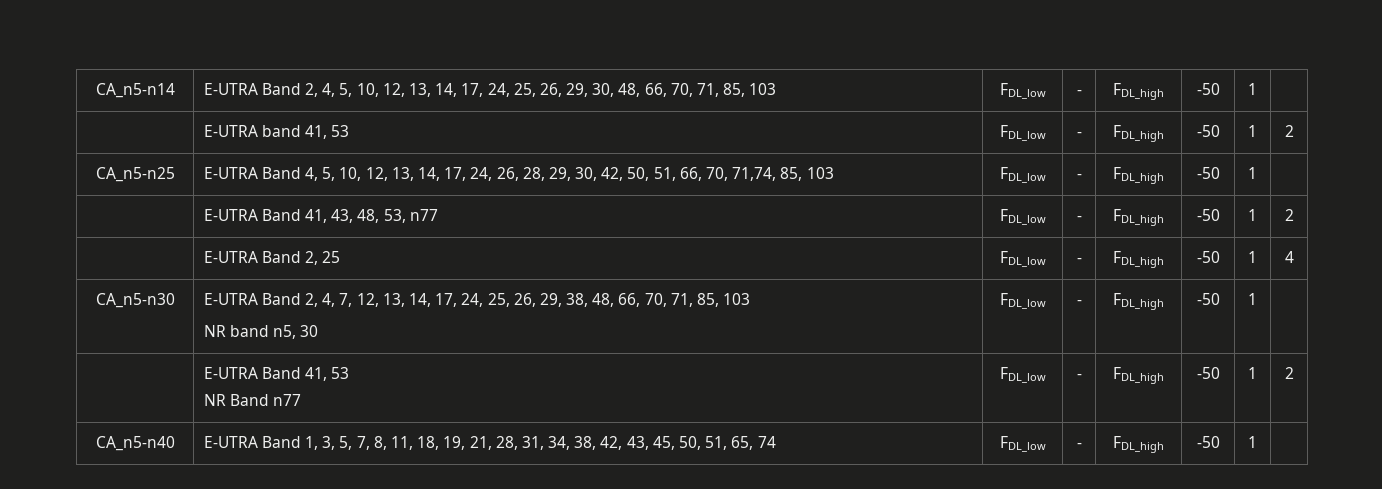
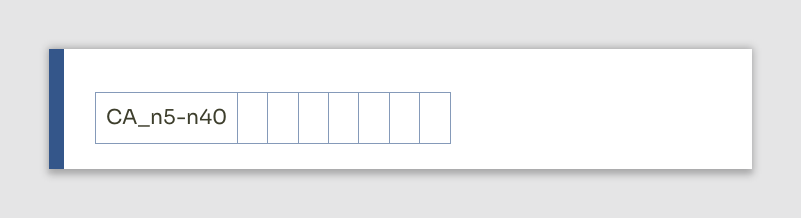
- CA_n5-n14 | E-UTRA Band 2, 4, 5, 10, 12, 13, 14, 17, 24, 25, 26, 29, 30, 48, 66, 70, 71, 85, 103 | FDL_low | - | FDL_high | -50 | 1 |
- | E-UTRA band 41, 53 | FDL_low | - | FDL_high | -50 | 1 | 2
- CA_n5-n25 | E-UTRA Band 4, 5, 10, 12, 13, 14, 17, 24, 26, 28, 29, 30, 42, 50, 51, 66, 70, 71,74, 85, 103 | FDL_low | - | FDL_high | -50 | 1 |
- | E-UTRA Band 41, 43, 48, 53, n77 | FDL_low | - | FDL_high | -50 | 1 | 2
- | E-UTRA Band 2, 25 | FDL_low | - | FDL_high | -50 | 1 | 4
- CA_n5-n30 | E-UTRA Band 2, 4, 7, 12, 13, 14, 17, 24, 25, 26, 29, 38, 48, 66, 70, 71, 85, 103
- NR band n5, 30 | FDL_low | - | FDL_high | -50 | 1 |
- | E-UTRA Band 41, 53
- NR Band n77 | FDL_low | - | FDL_high | -50 | 1 | 2
- CA_n5-n40 | E-UTRA Band 1, 3, 5, 7, 8, 11, 18, 19, 21, 28, 31, 34, 38, 42, 43, 45, 50, 51, 65, 74 | FDL_low | - | FDL_high | -50 | 1 |
+ CA_n5-n40 | | | | | | |

